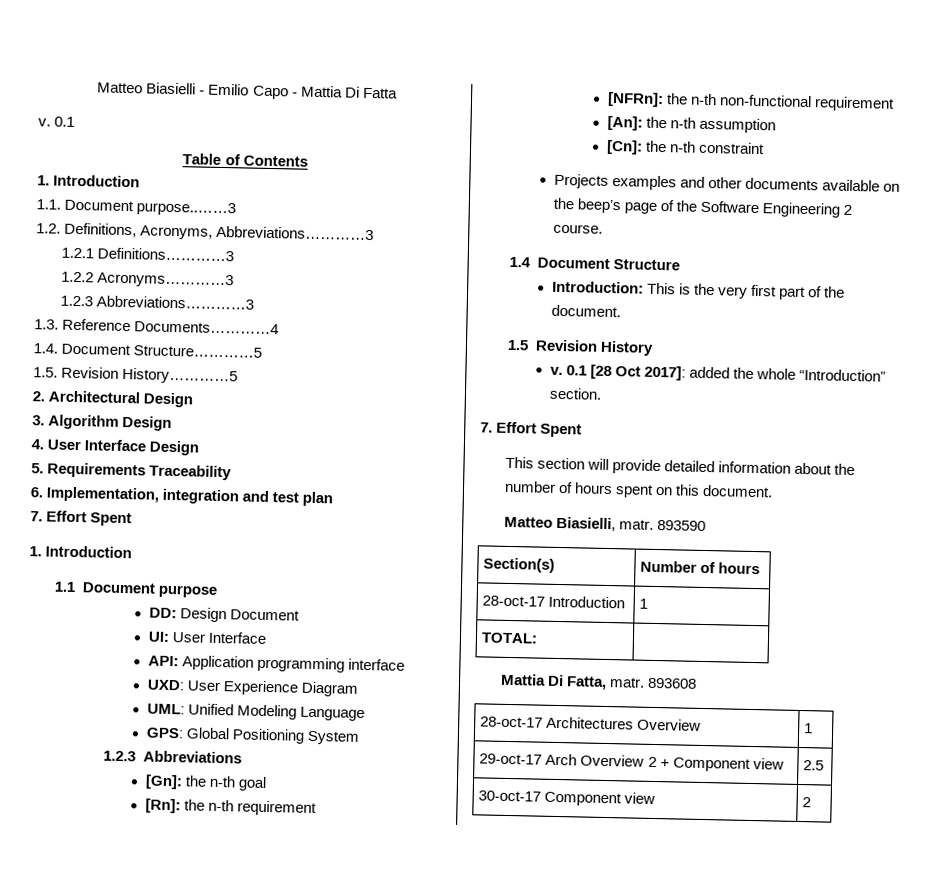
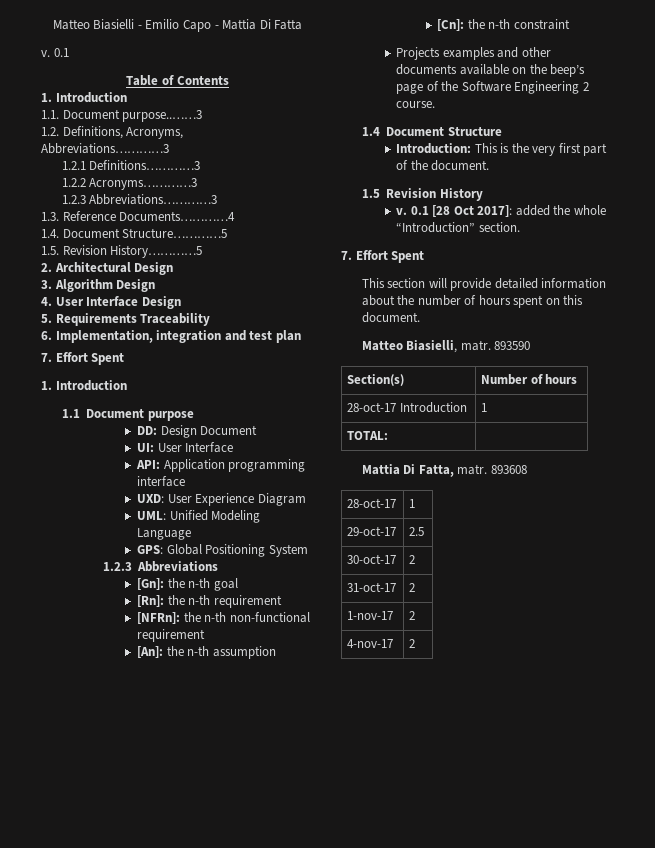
- 28-oct-17 Architectures Overview | 1
+ 28-oct-17 | 1
- 29-oct-17 Arch Overview 2 + Component view | 2.5
+ 29-oct-17 | 2.5
- 30-oct-17 Component view | 2
+ 30-oct-17 | 2
+ 31-oct-17 | 2
+ 1-nov-17 | 2
+ 4-nov-17 | 2

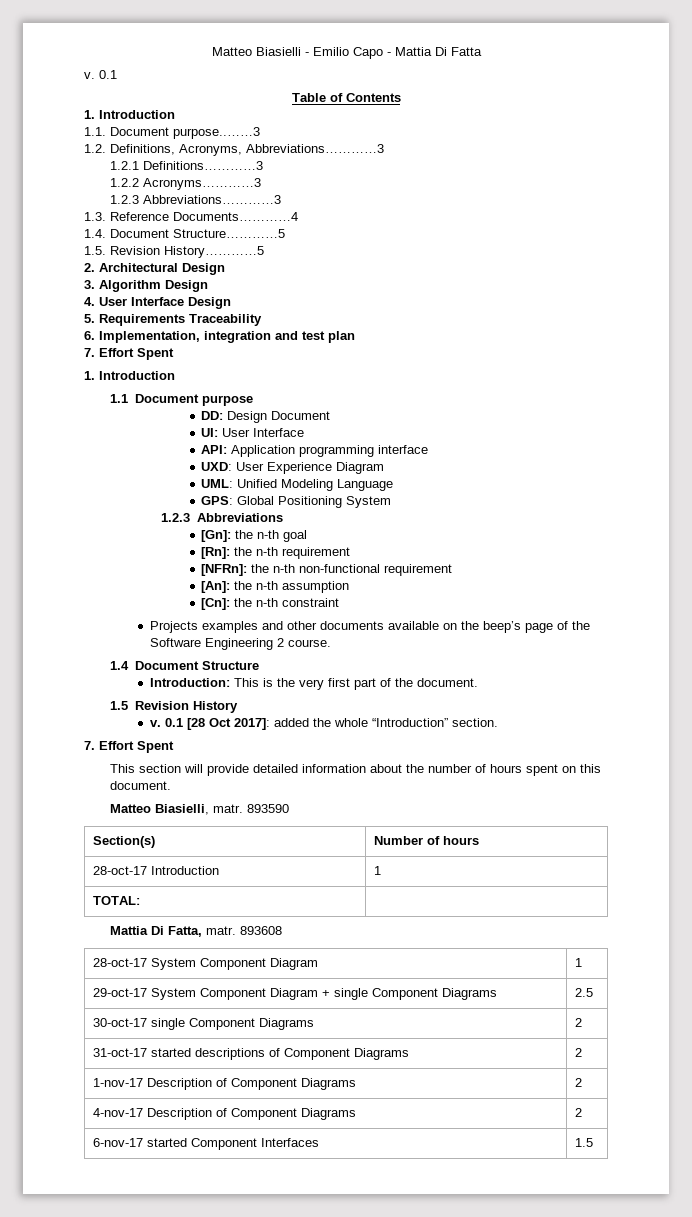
- 28-oct-17 | 1
+ 28-oct-17 System Component Diagram | 1
- 29-oct-17 | 2.5
+ 29-oct-17 System Component Diagram + single Component Diagrams | 2.5
- 30-oct-17 | 2
+ 30-oct-17 single Component Diagrams | 2
- 31-oct-17 | 2
- 1-nov-17 | 2
- 4-nov-17 | 2
+ 31-oct-17 started descriptions of Component Diagrams | 2
+ 1-nov-17 Description of Component Diagrams | 2
+ 4-nov-17 Description of Component Diagrams | 2
+ 6-nov-17 started Component Interfaces | 1.5

